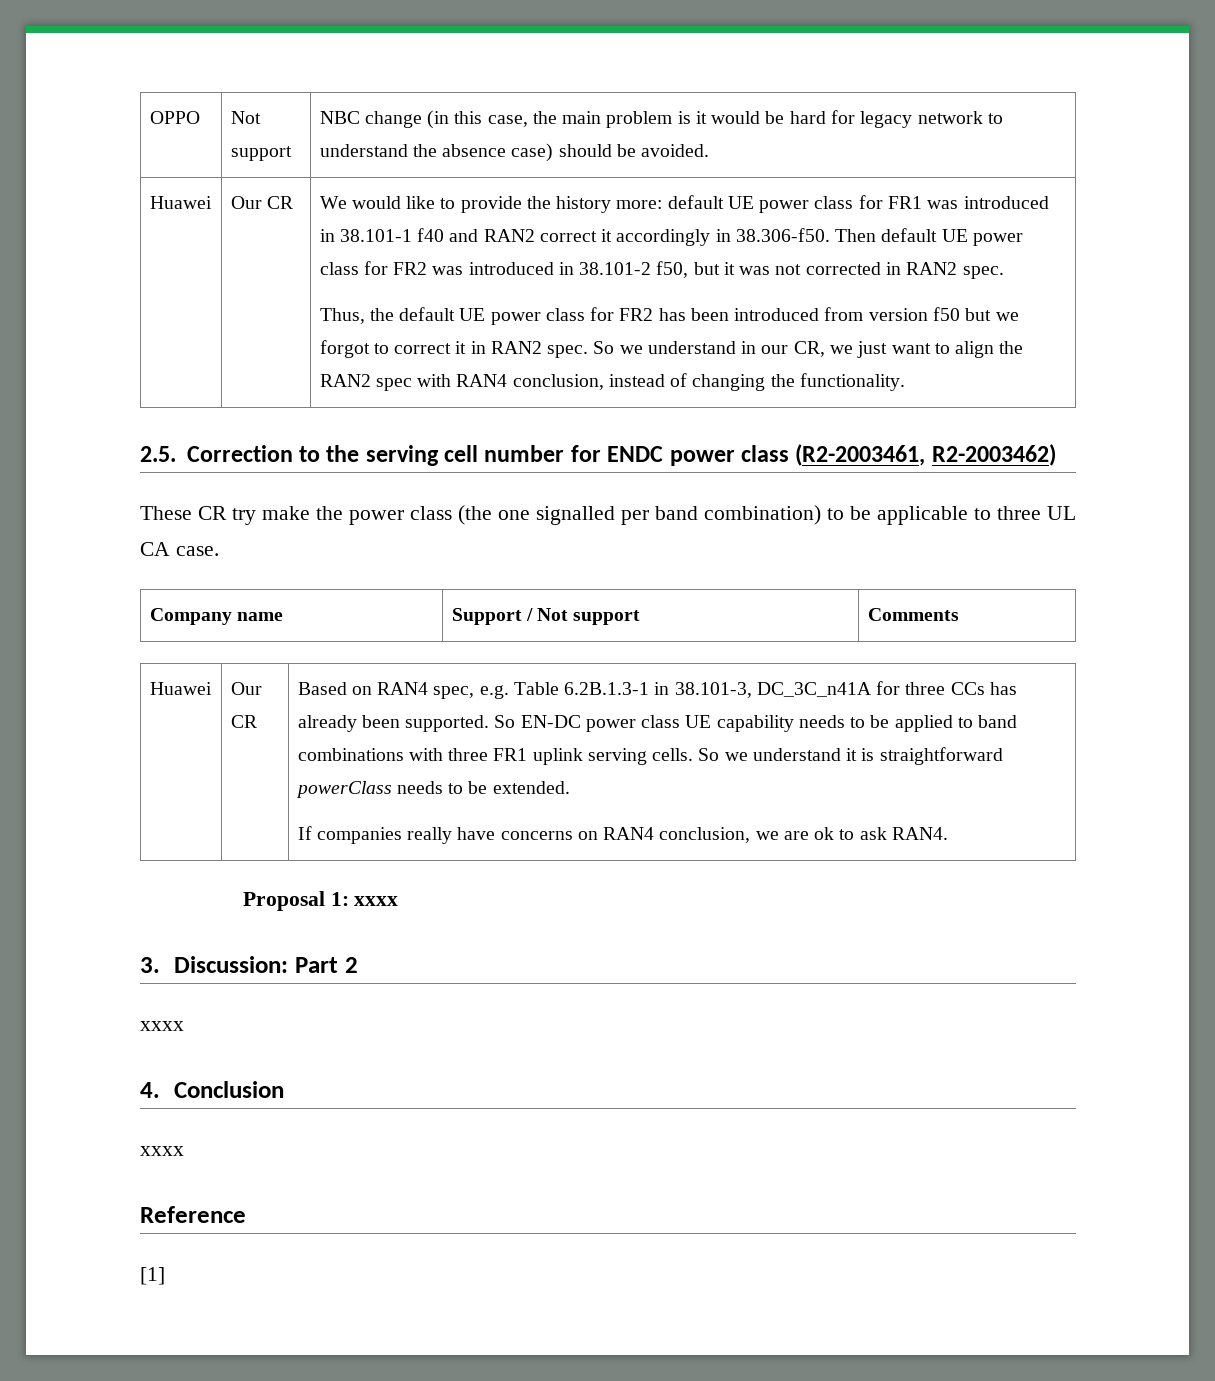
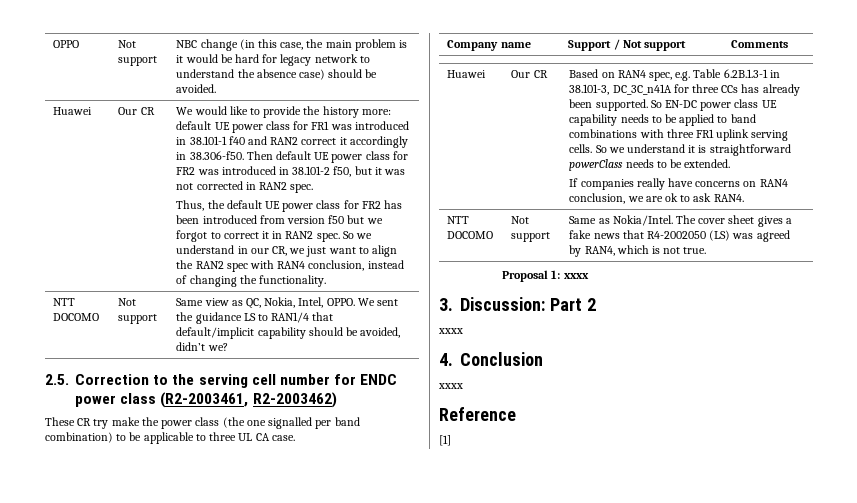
+ NTT DOCOMO | Not support | Same view as QC, Nokia, Intel, OPPO. We sent the guidance LS to RAN1/4 that default/implicit capability should be avoided, didn’t we?
+ NTT DOCOMO | Not support | Same as Nokia/Intel. The cover sheet gives a fake news that R4-2002050 (LS) was agreed by RAN4, which is not true.

